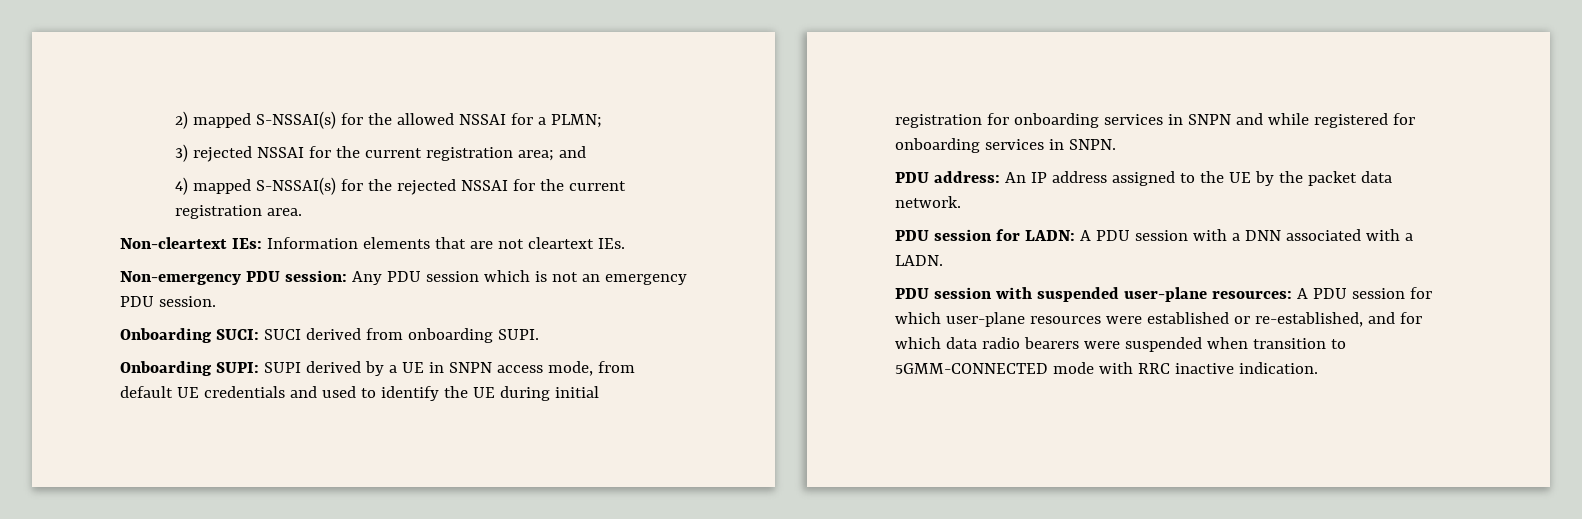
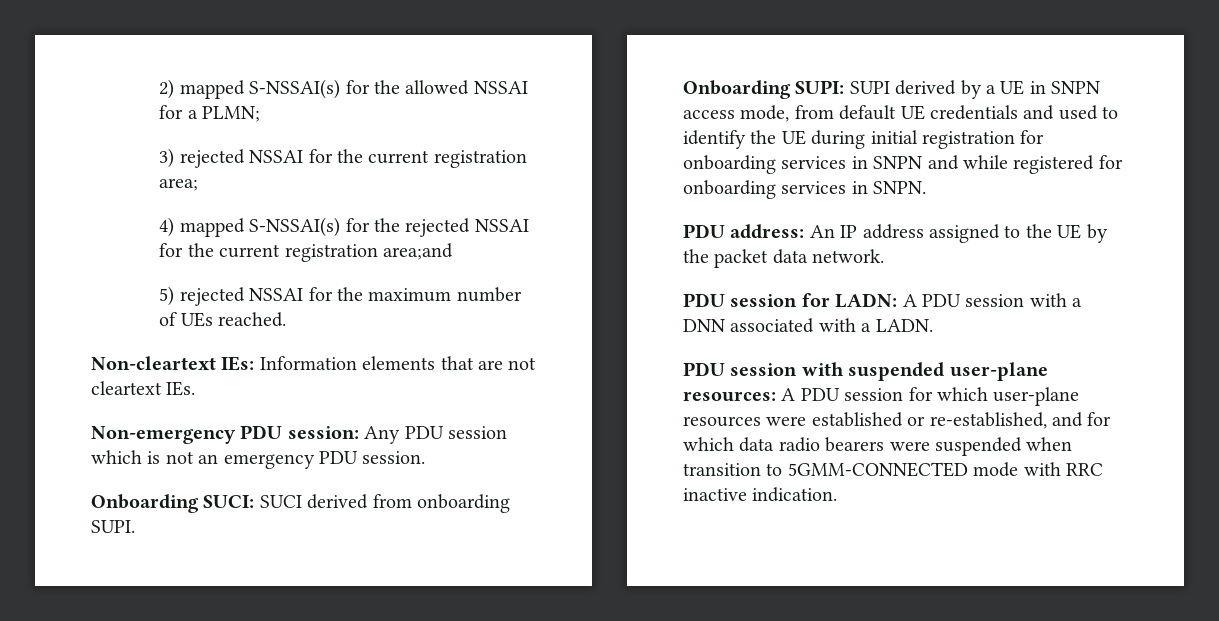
- 3) rejected NSSAI for the current registration area; and
+ 3) rejected NSSAI for the current registration area;
- 4) mapped S-NSSAI(s) for the rejected NSSAI for the current registration area.
+ 4) mapped S-NSSAI(s) for the rejected NSSAI for the current registration area;and
+ 5) rejected NSSAI for the maximum number of UEs reached.

